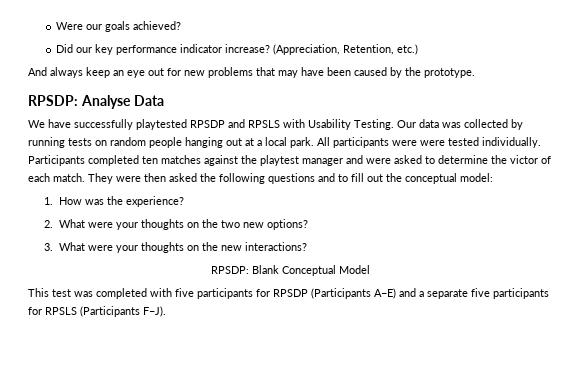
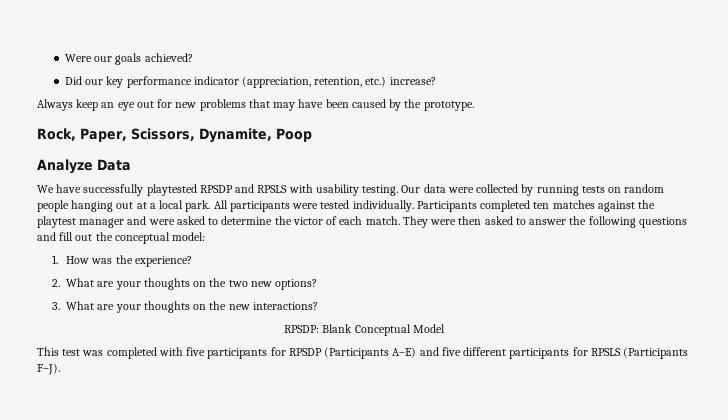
- Did our key performance indicator increase? (Appreciation, Retention, etc.)
- And always keep an eye out for new problems that may have been caused by the prototype.
+ Did our key performance indicator (appreciation, retention, etc.) increase?
+ Always keep an eye out for new problems that may have been caused by the prototype.
- RPSDP: Analyse Data
+ Rock, Paper, Scissors, Dynamite, Poop
+ Analyze Data
- We have successfully playtested RPSDP and RPSLS with Usability Testing.
+ We have successfully playtested RPSDP and RPSLS with usability testing.
- Our data was collected by running tests on random people hanging out at a local park.
+ Our data were collected by running tests on random people hanging out at a local park.
- All participants were were tested individually.
+ All participants were tested individually.
- They were then asked the following questions and to fill out the conceptual model:
+ They were then asked to answer the following questions and fill out the conceptual model:
- 2. What were your thoughts on the two new options?
+ 2. What are your thoughts on the two new options?
- 3. What were your thoughts on the new interactions?
+ 3. What are your thoughts on the new interactions?
- This test was completed with five participants for RPSDP (Participants A–E) and a separate five participants for RPSLS (Participants F–J).
+ This test was completed with five participants for RPSDP (Participants A–E) and five different participants for RPSLS (Participants F–J).

